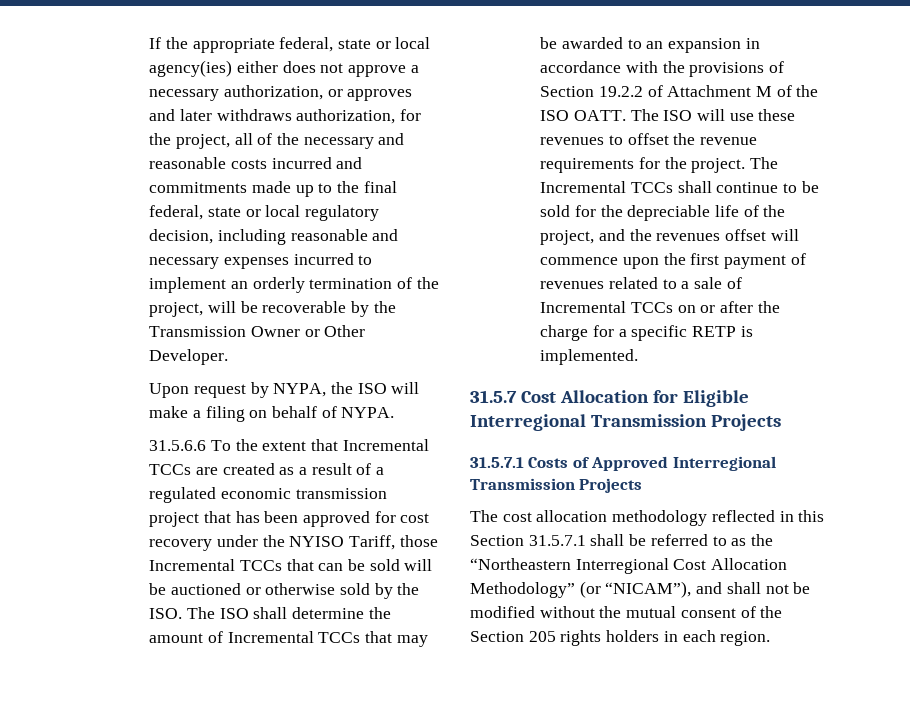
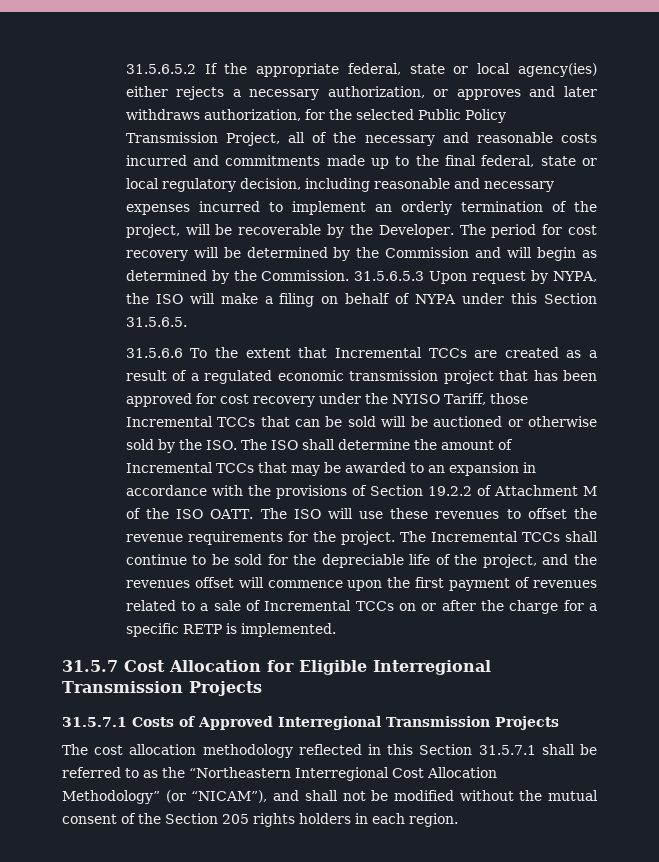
- If the appropriate federal, state or local agency(ies) either does not approve a necessary authorization, or approves and later withdraws authorization, for the project, all of the necessary and reasonable costs incurred and commitments made up to the final federal, state or local regulatory decision, including reasonable and necessary expenses incurred to implement an orderly termination of the project, will be recoverable by the Transmission Owner or Other Developer.
- Upon request by NYPA, the ISO will make a filing on behalf of NYPA.
+ 31.5.6.5.2 If the appropriate federal, state or local agency(ies) either rejects a necessary authorization, or approves and later withdraws authorization, for the selected Public Policy Transmission Project, all of the necessary and reasonable costs incurred and commitments made up to the final federal, state or local regulatory decision, including reasonable and necessary expenses incurred to implement an orderly termination of the project, will be recoverable by the Developer. The period for cost recovery will be determined by the Commission and will begin as determined by the Commission. 31.5.6.5.3 Upon request by NYPA, the ISO will make a filing on behalf of NYPA under this Section 31.5.6.5.

